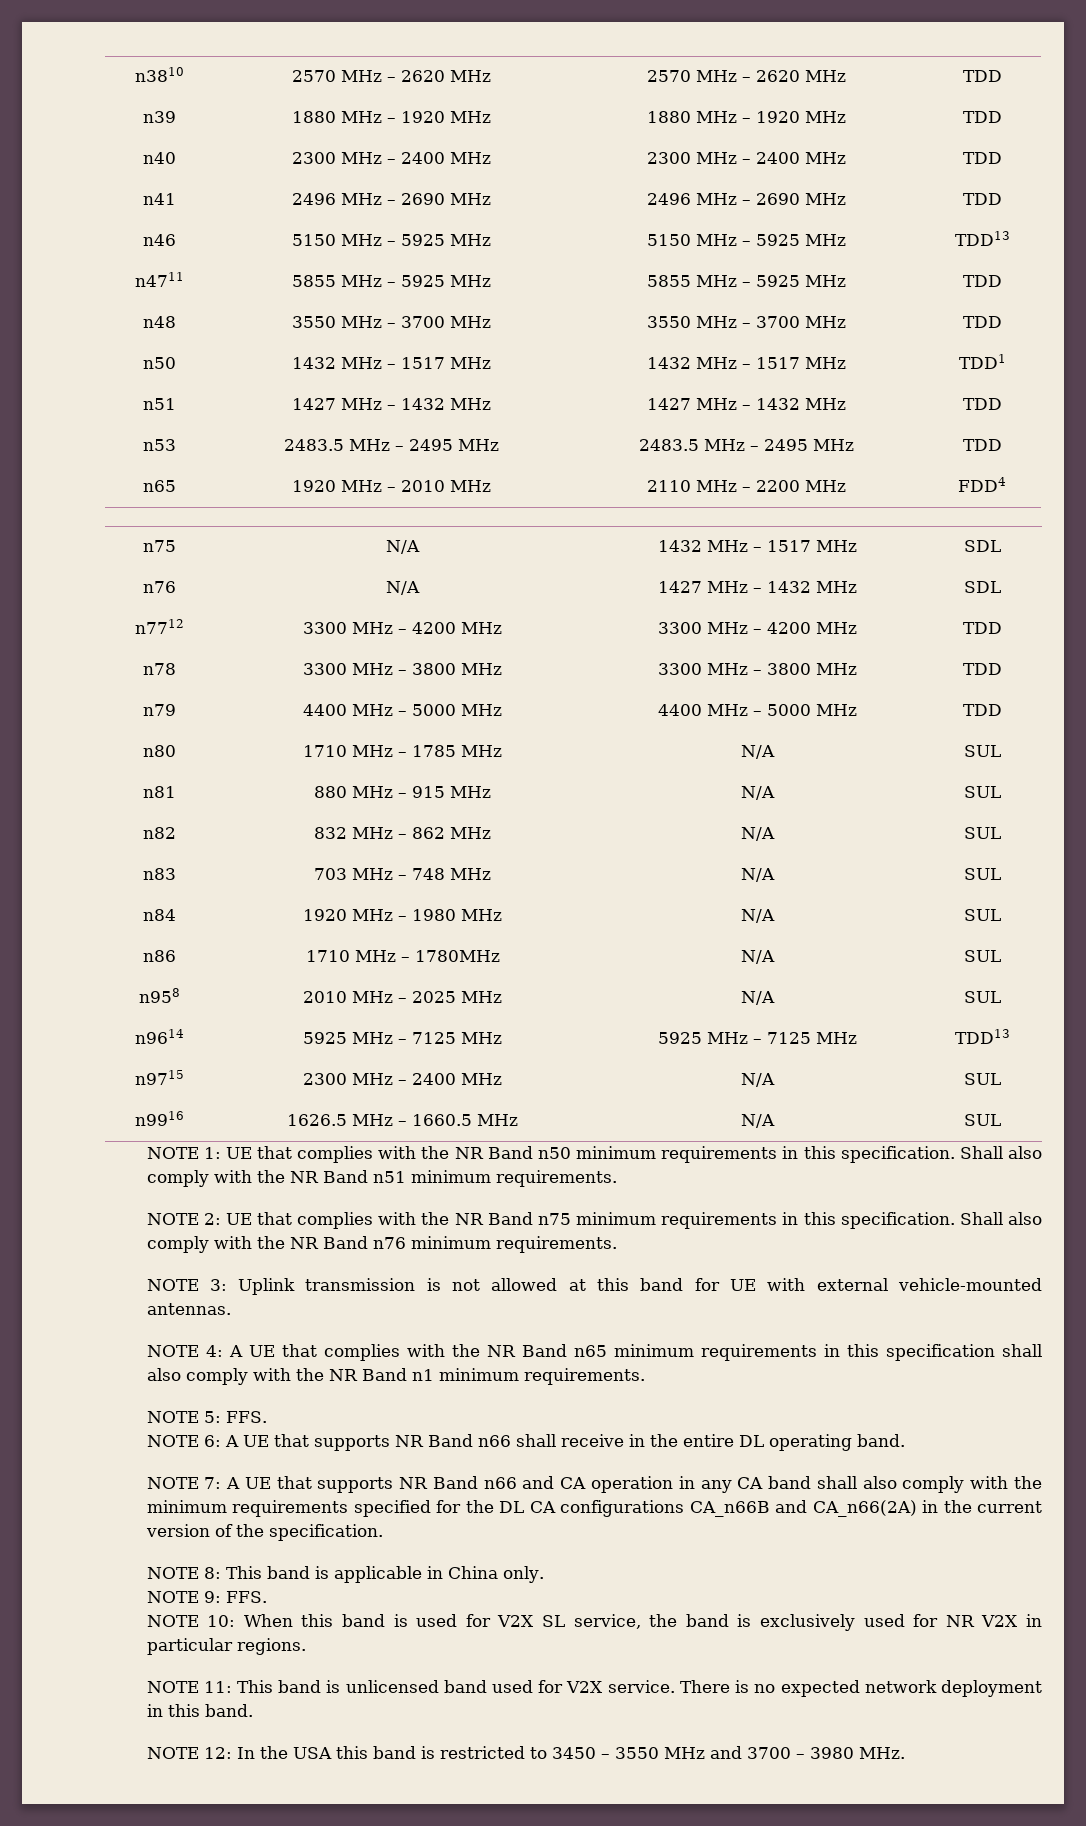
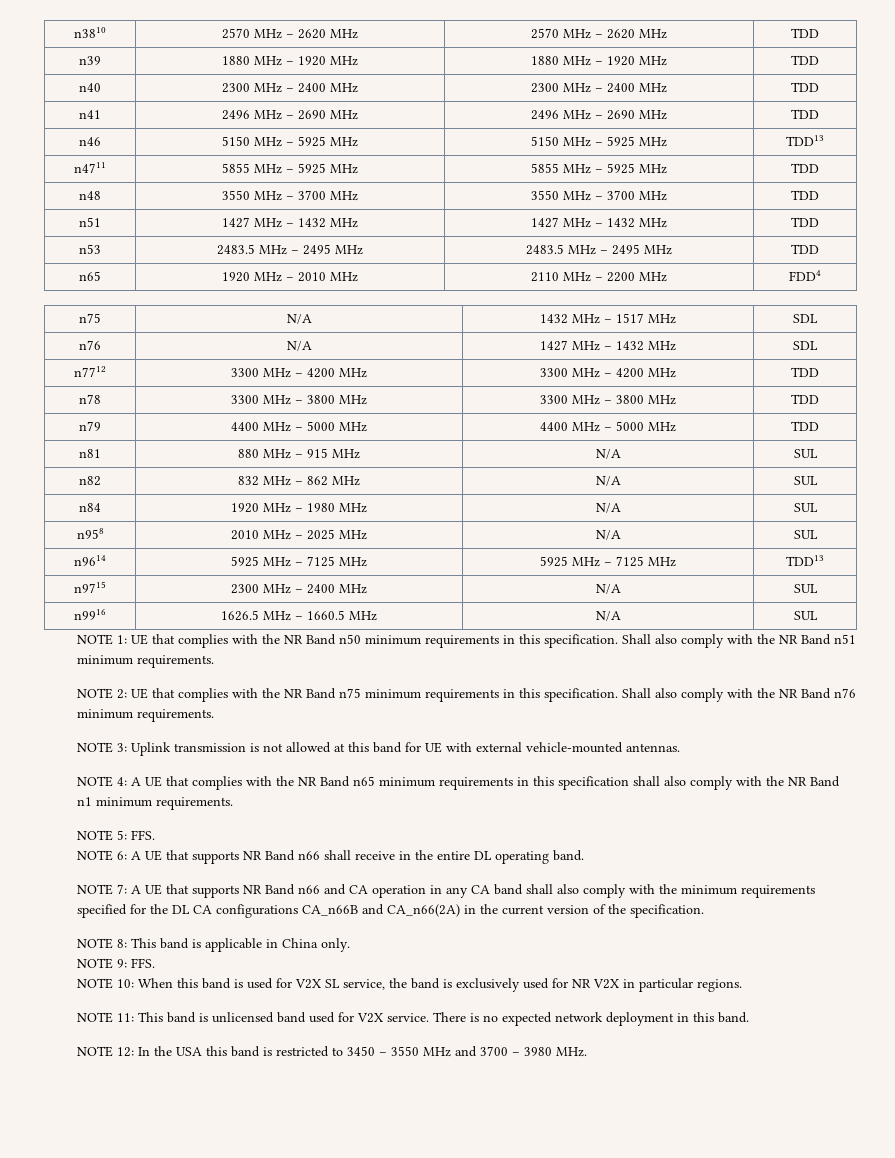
- n50 | 1432 MHz – 1517 MHz | 1432 MHz – 1517 MHz | TDD1
- n80 | 1710 MHz – 1785 MHz | N/A | SUL
- n83 | 703 MHz – 748 MHz | N/A | SUL
- n86 | 1710 MHz – 1780MHz | N/A | SUL

